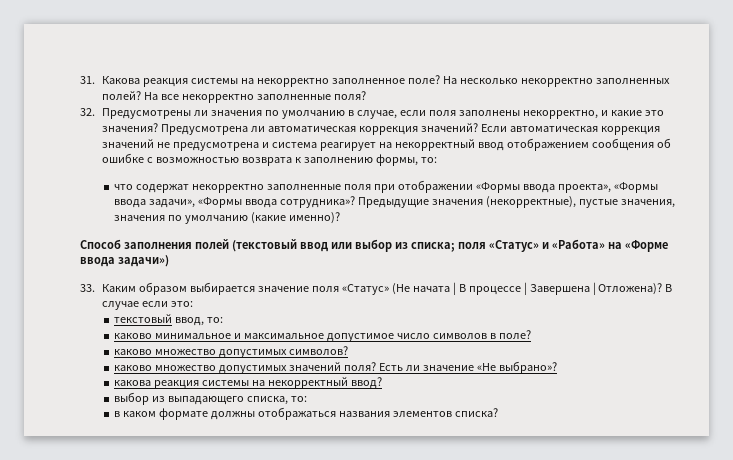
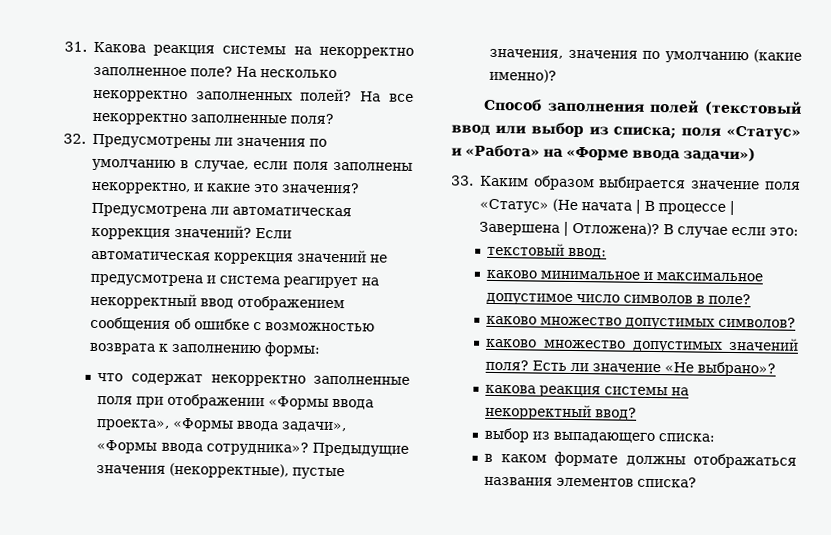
- Если автоматическая коррекция значений не предусмотрена и система реагирует на некорректный ввод отображением сообщения об ошибке с возможностью возврата к заполнению формы, то:
+ Если автоматическая коррекция значений не предусмотрена и система реагирует на некорректный ввод отображением сообщения об ошибке с возможностью возврата к заполнению формы:
- текстовый ввод, то:
+ текстовый ввод:
- выбор из выпадающего списка, то:
+ выбор из выпадающего списка:

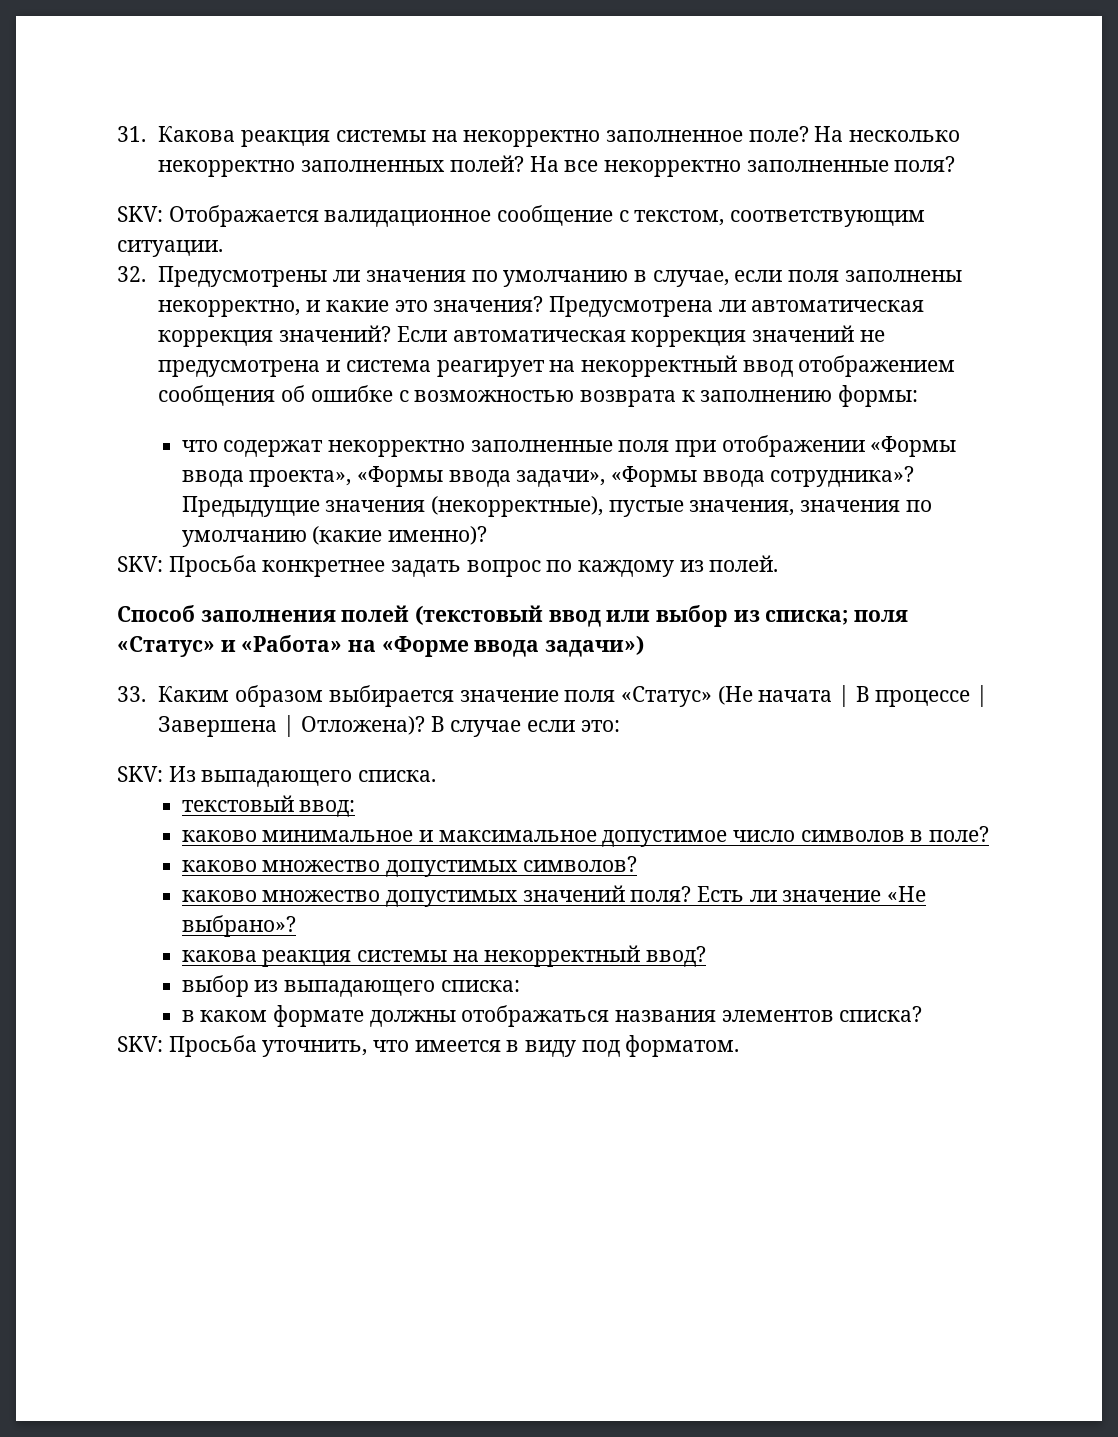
+ SKV: Отображается валидационное сообщение с текстом, соответствующим ситуации.
+ SKV: Просьба конкретнее задать вопрос по каждому из полей.
+ SKV: Из выпадающего списка.
+ SKV: Просьба уточнить, что имеется в виду под форматом.

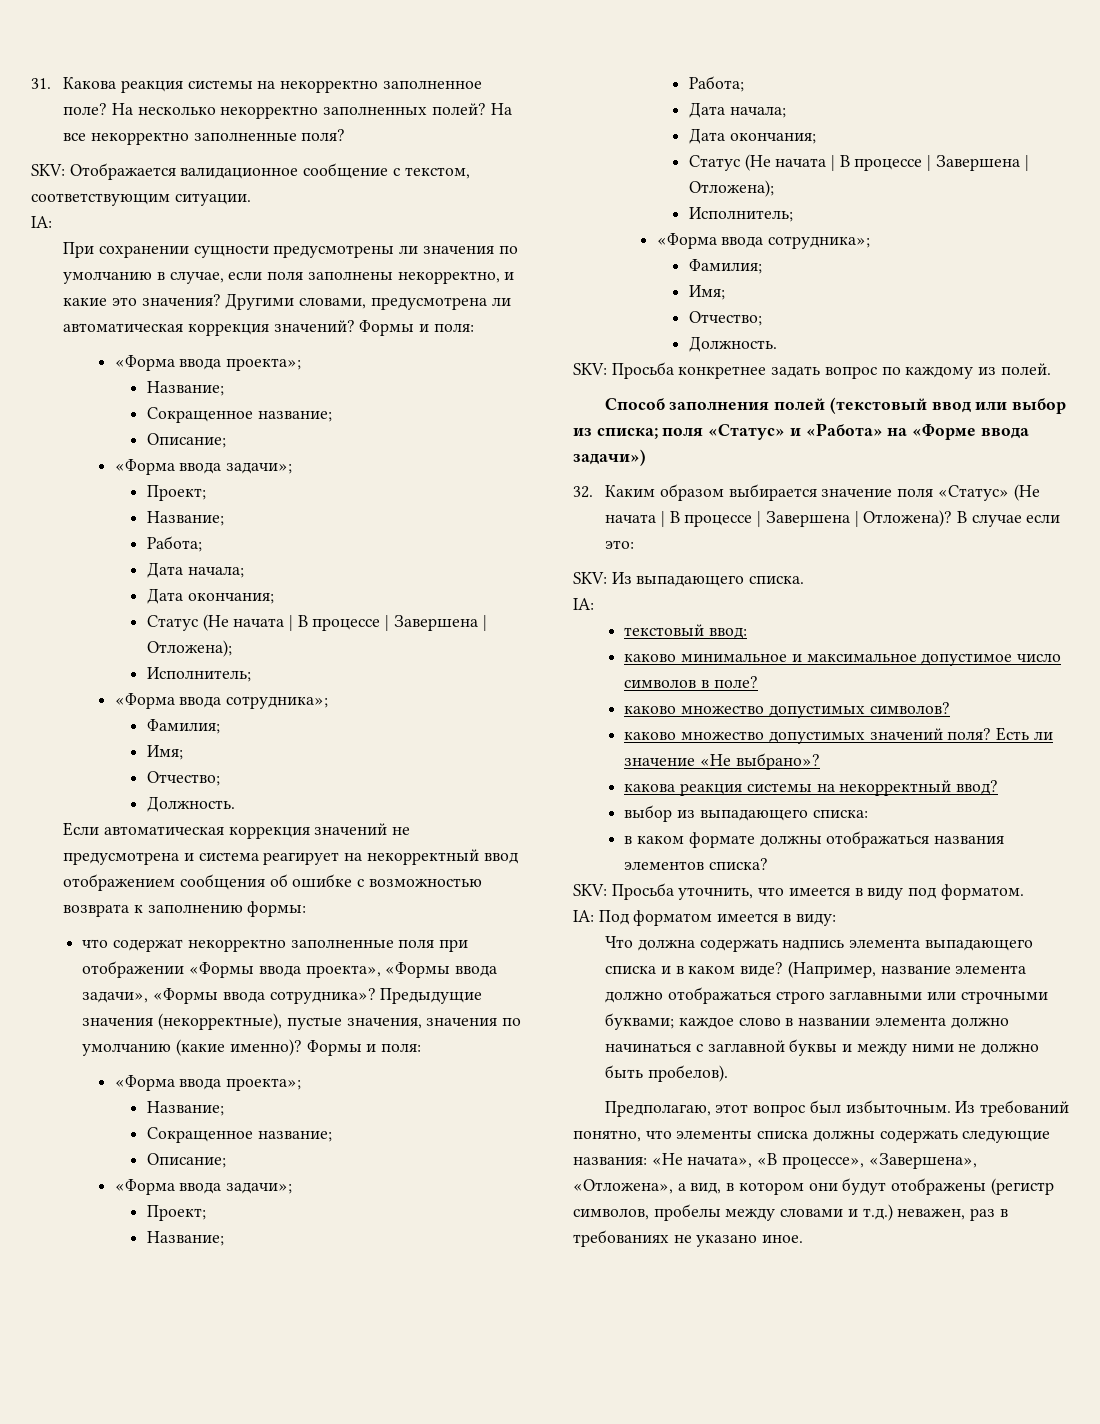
  SKV: Отображается валидационное сообщение с текстом, соответствующим ситуации.
- 32. Предусмотрены ли значения по умолчанию в случае, если поля заполнены некорректно, и какие это значения?
+ IA:
+ При сохранении сущности предусмотрены ли значения по умолчанию в случае, если поля заполнены некорректно, и какие это значения?
- Предусмотрена ли автоматическая коррекция значений? Если автоматическая коррекция значений не предусмотрена и система реагирует на некорректный ввод отображением сообщения об ошибке с возможностью возврата к заполнению формы:
+ Другими словами, предусмотрена ли автоматическая коррекция значений? Формы и поля:
+ «Форма ввода проекта»;
+ Название;
+ Сокращенное название;
+ Описание;
+ «Форма ввода задачи»;
+ Проект;
+ Название;
+ Работа;
+ Дата начала;
+ Дата окончания;
+ Статус (Не начата | В процессе | Завершена | Отложена);
+ Исполнитель;
+ «Форма ввода сотрудника»;
+ Фамилия;
+ Имя;
+ Отчество;
+ Должность.
+ Если автоматическая коррекция значений не предусмотрена и система реагирует на некорректный ввод отображением сообщения об ошибке с возможностью возврата к заполнению формы:
- Предыдущие значения (некорректные), пустые значения, значения по умолчанию (какие именно)?
+ Предыдущие значения (некорректные), пустые значения, значения по умолчанию (какие именно)? Формы и поля:
+ «Форма ввода проекта»;
+ Название;
+ Сокращенное название;
+ Описание;
+ «Форма ввода задачи»;
+ Проект;
+ Название;
+ Работа;
+ Дата начала;
+ Дата окончания;
+ Статус (Не начата | В процессе | Завершена | Отложена);
+ Исполнитель;
+ «Форма ввода сотрудника»;
+ Фамилия;
+ Имя;
+ Отчество;
+ Должность.
- 33. Каким образом выбирается значение поля «Статус» (Не начата | В процессе | Завершена | Отложена)?
+ 32. Каким образом выбирается значение поля «Статус» (Не начата | В процессе | Завершена | Отложена)?
  SKV: Из выпадающего списка.
+ IA:
+ IA: Под форматом имеется в виду:
+ Что должна содержать надпись элемента выпадающего списка и в каком виде? (Например, название элемента должно отображаться строго заглавными или строчными буквами; каждое слово в названии элемента должно начинаться с заглавной буквы и между ними не должно быть пробелов).
+ Предполагаю, этот вопрос был избыточным. Из требований понятно, что элементы списка должны содержать следующие названия: «Не начата», «В процессе», «Завершена», «Отложена», а вид, в котором они будут отображены (регистр символов, пробелы между словами и т.д.) неважен, раз в требованиях не указано иное.

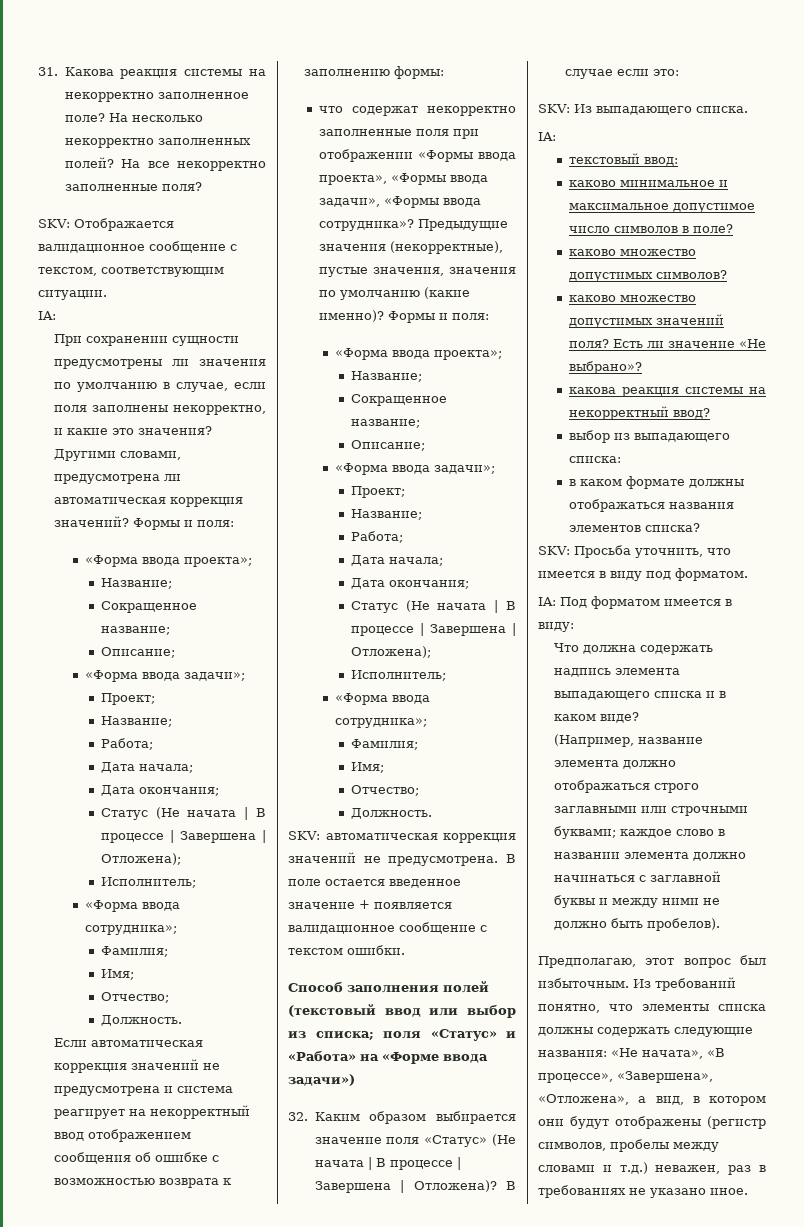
- SKV: Просьба конкретнее задать вопрос по каждому из полей.
+ SKV: автоматическая коррекция значений не предусмотрена. В поле остается введенное значение + появляется валидационное сообщение с текстом ошибки.
- Что должна содержать надпись элемента выпадающего списка и в каком виде? (Например, название элемента должно отображаться строго заглавными или строчными буквами; каждое слово в названии элемента должно начинаться с заглавной буквы и между ними не должно быть пробелов).
+ Что должна содержать надпись элемента выпадающего списка и в каком виде?
+ (Например, название элемента должно отображаться строго заглавными или строчными буквами; каждое слово в названии элемента должно начинаться с заглавной буквы и между ними не должно быть пробелов).

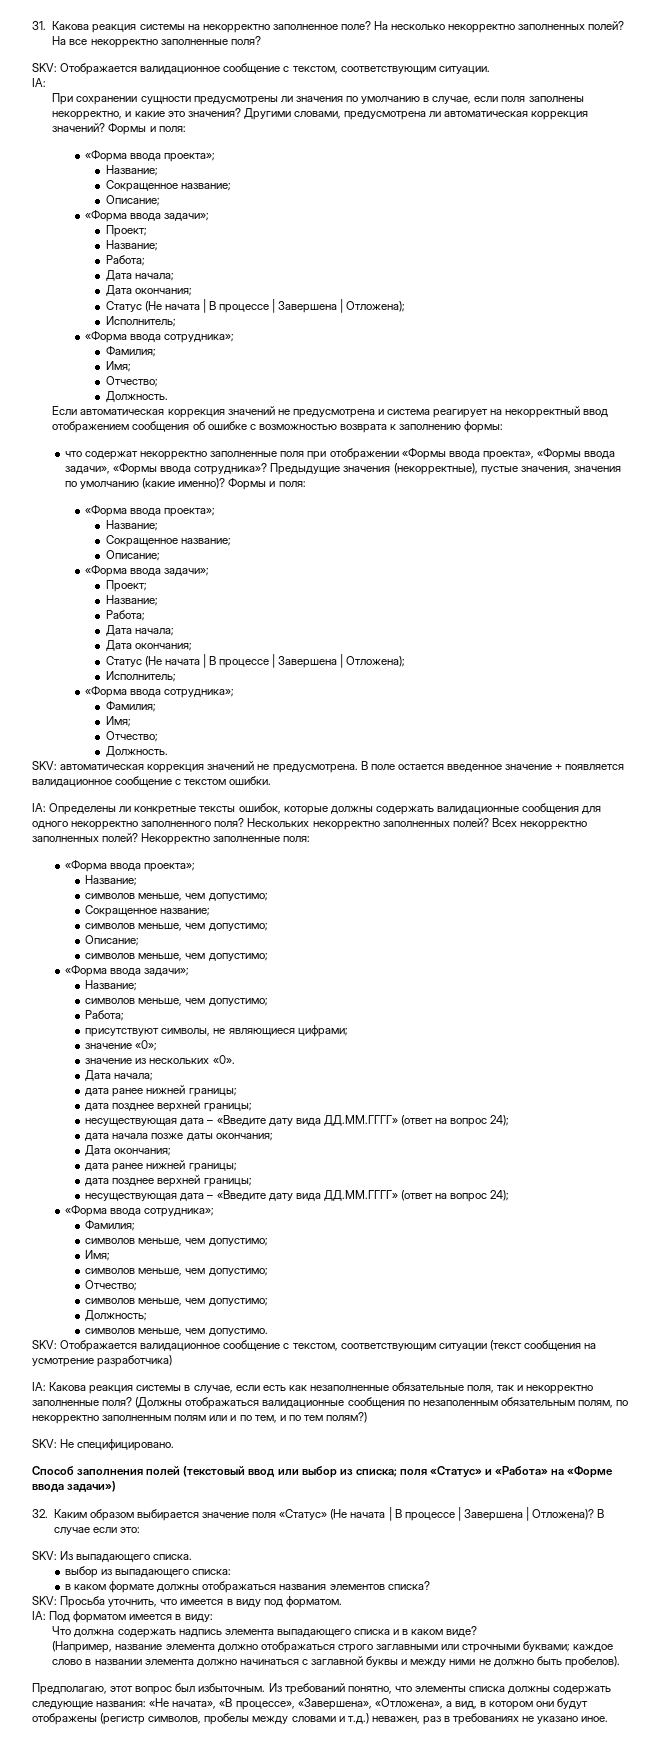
+ IA: Определены ли конкретные тексты ошибок, которые должны содержать валидационные сообщения для одного некорректно заполненного поля? Нескольких некорректно заполненных полей? Всех некорректно заполненных полей? Некорректно заполненные поля:
+ «Форма ввода проекта»;
+ Название;
+ символов меньше, чем допустимо;
+ Сокращенное название;
+ символов меньше, чем допустимо;
+ Описание;
+ символов меньше, чем допустимо;
+ «Форма ввода задачи»;
+ Название;
+ символов меньше, чем допустимо;
+ Работа;
+ присутствуют символы, не являющиеся цифрами;
+ значение «0»;
+ значение из нескольких «0».
+ Дата начала;
+ дата ранее нижней границы;
+ дата позднее верхней границы;
+ несуществующая дата – «Введите дату вида ДД.ММ.ГГГГ» (ответ на вопрос 24);
+ дата начала позже даты окончания;
+ Дата окончания;
+ дата ранее нижней границы;
+ дата позднее верхней границы;
+ несуществующая дата – «Введите дату вида ДД.ММ.ГГГГ» (ответ на вопрос 24);
+ «Форма ввода сотрудника»;
+ Фамилия;
+ символов меньше, чем допустимо;
+ Имя;
+ символов меньше, чем допустимо;
+ Отчество;
+ символов меньше, чем допустимо;
+ Должность;
+ символов меньше, чем допустимо.
+ SKV: Отображается валидационное сообщение с текстом, соответствующим ситуации (текст сообщения на усмотрение разработчика)
+ IA: Какова реакция системы в случае, если есть как незаполненные обязательные поля, так и некорректно заполненные поля? (Должны отображаться валидационные сообщения по незаполенным обязательным полям, по некорректно заполненным полям или и по тем, и по тем полям?)
+ SKV: Не специфицировано.
  SKV: Из выпадающего списка.
- IA:
- текстовый ввод:
- каково минимальное и максимальное допустимое число символов в поле?
- каково множество допустимых символов?
- каково множество допустимых значений поля? Есть ли значение «Не выбрано»?
- какова реакция системы на некорректный ввод?

